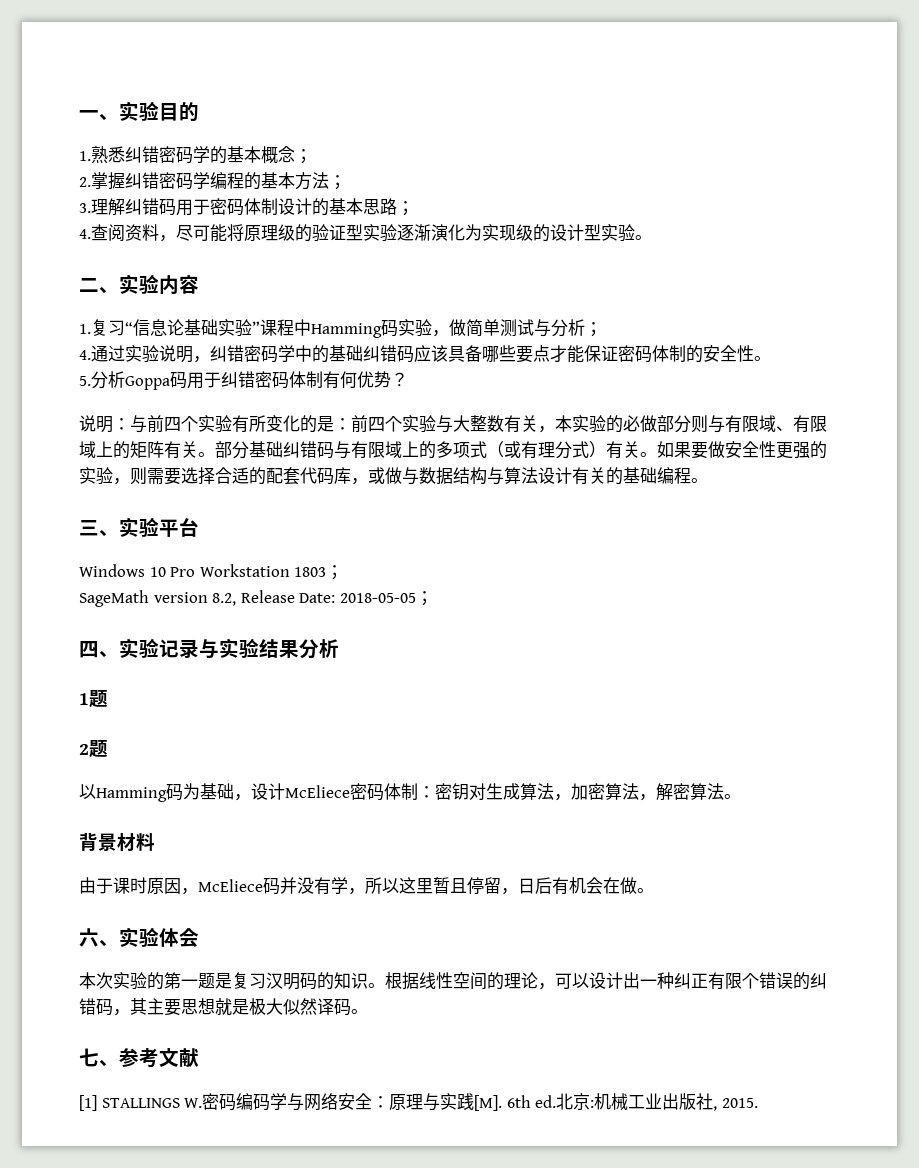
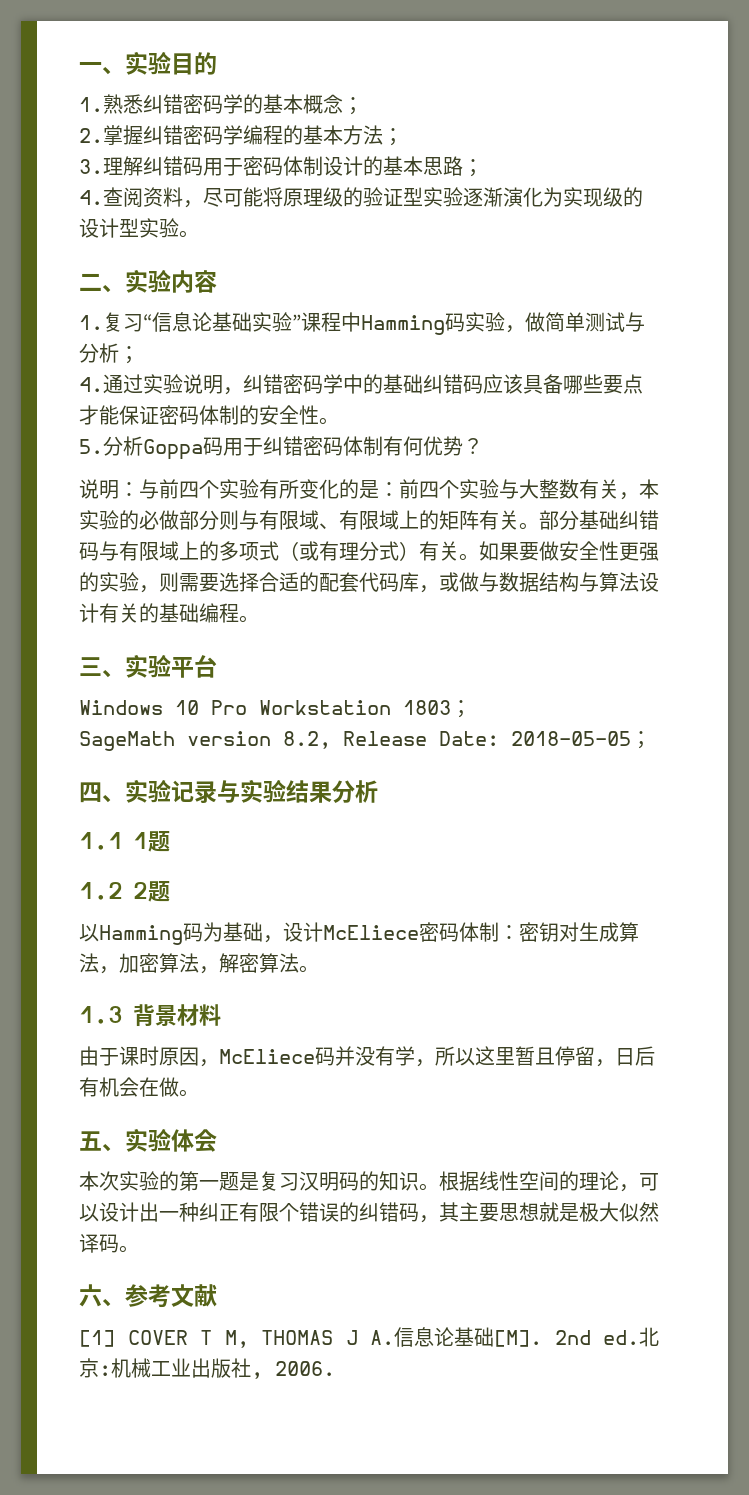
- 1题
+ 1.1 1题
- 2题
+ 1.2 2题
- 背景材料
+ 1.3背景材料
- 六、实验体会
+ 五、实验体会
- 七、参考文献
+ 六、参考文献
- [1] STALLINGS W.密码编码学与网络安全：原理与实践[M]. 6th ed.北京:机械工业出版社, 2015.
+ [1] COVER T M, THOMAS J A.信息论基础[M]. 2nd ed.北京:机械工业出版社, 2006.

